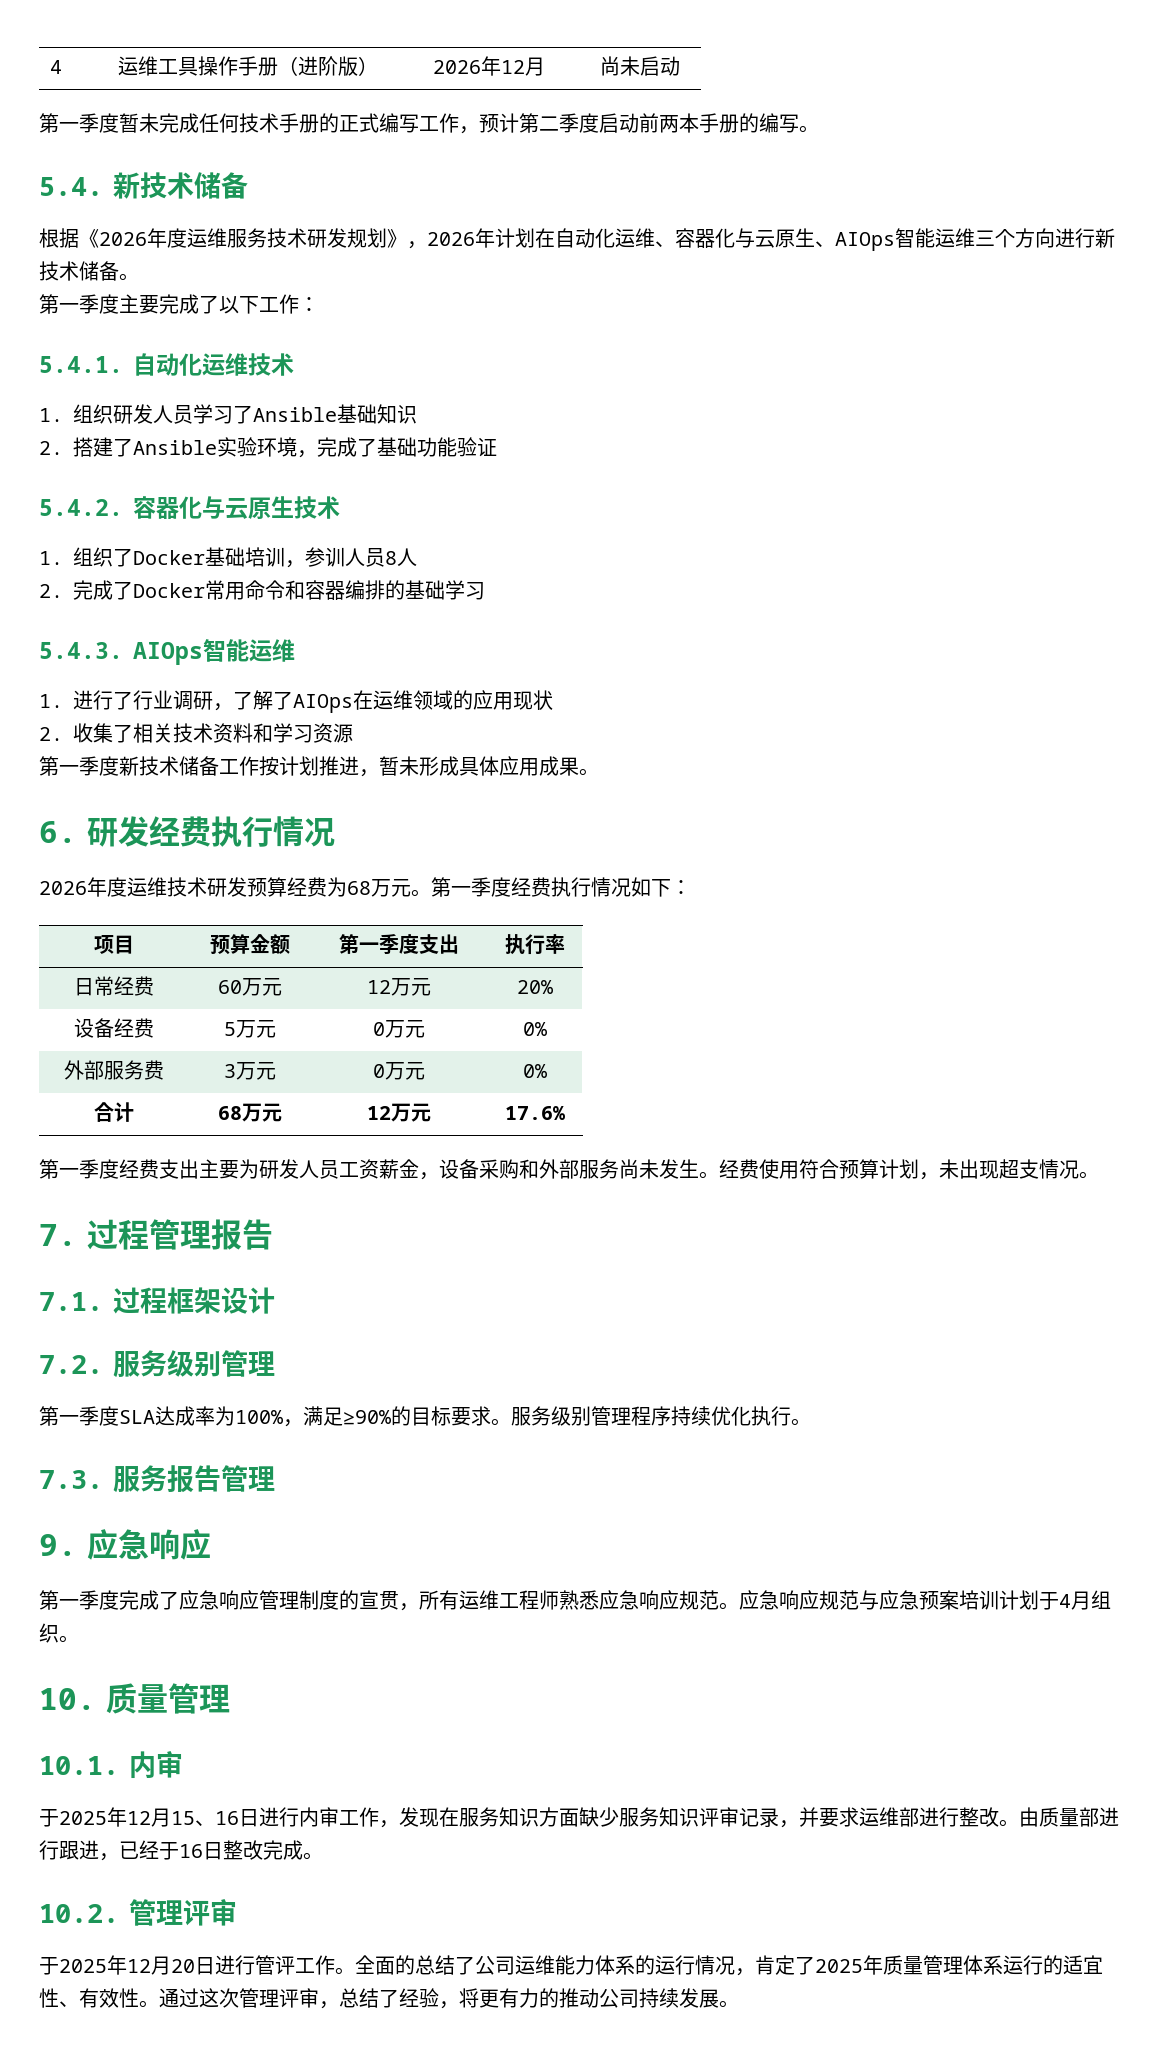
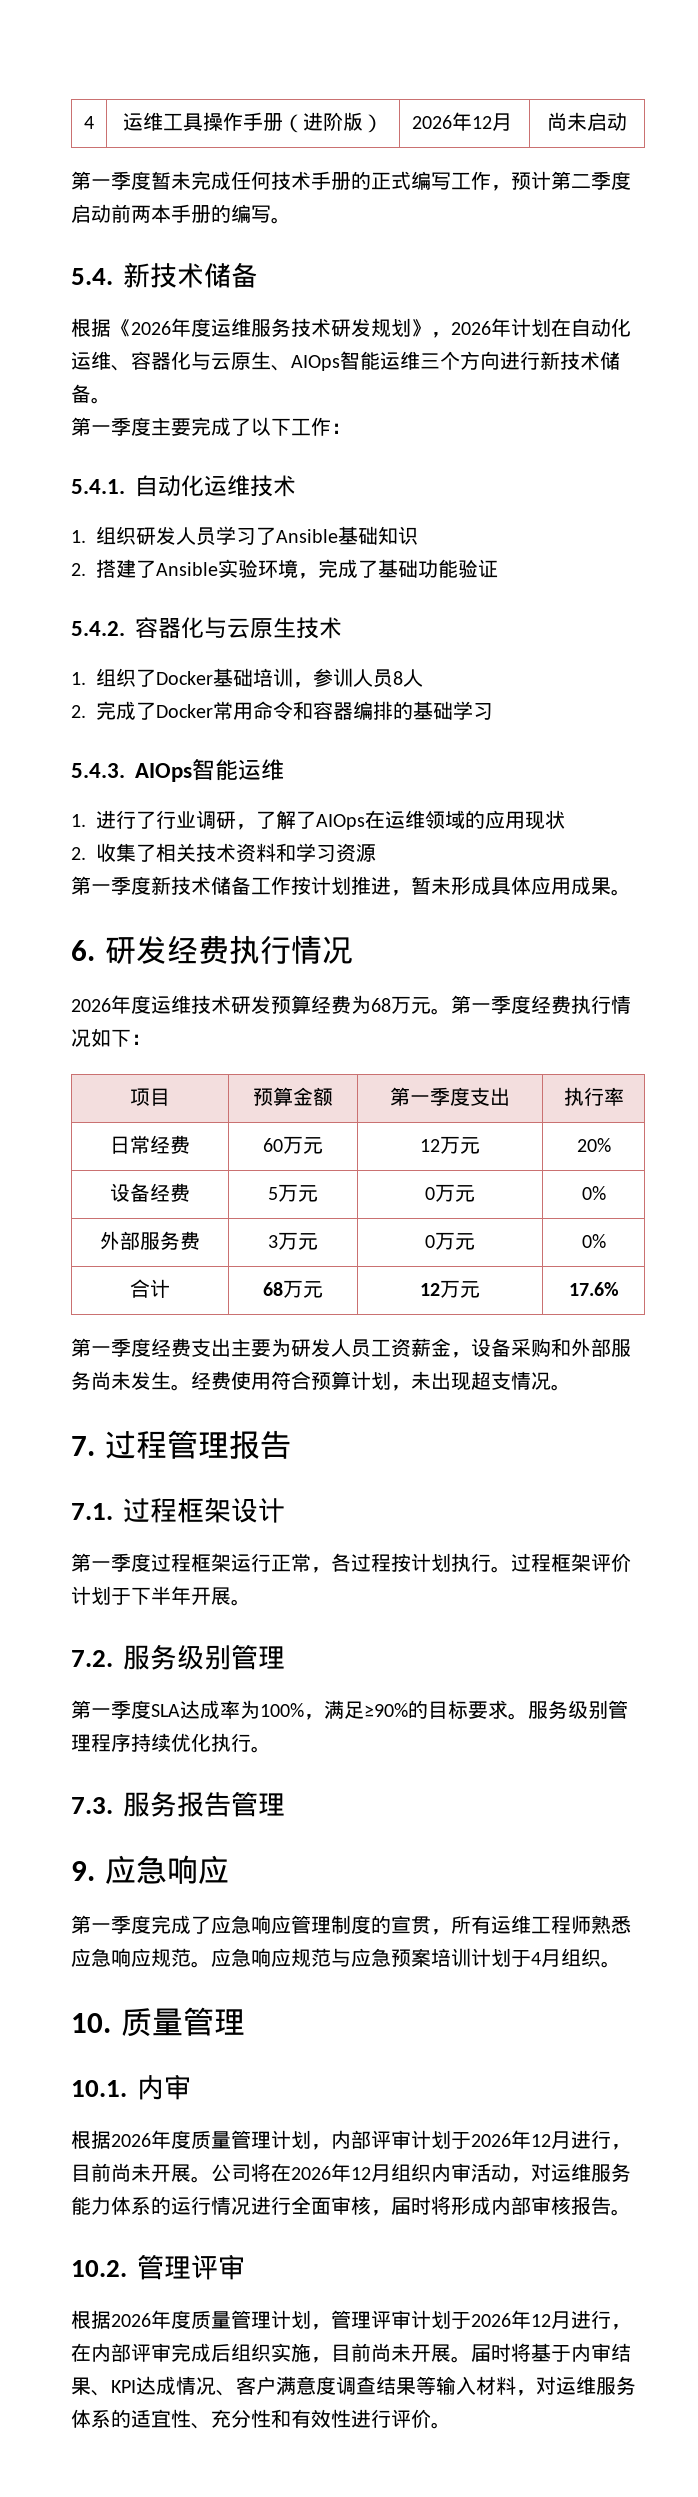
+ 第一季度过程框架运行正常，各过程按计划执行。过程框架评价计划于下半年开展。
- 于2025年12月15、16日进行内审工作，发现在服务知识方面缺少服务知识评审记录，并要求运维部进行整改。由质量部进行跟进，已经于16日整改完成。
+ 根据2026年度质量管理计划，内部评审计划于2026年12月进行，目前尚未开展。公司将在2026年12月组织内审活动，对运维服务能力体系的运行情况进行全面审核，届时将形成内部审核报告。
  10.2.管理评审
- 于2025年12月20日进行管评工作。全面的总结了公司运维能力体系的运行情况，肯定了2025年质量管理体系运行的适宜性、有效性。通过这次管理评审，总结了经验，将更有力的推动公司持续发展。
+ 根据2026年度质量管理计划，管理评审计划于2026年12月进行，在内部评审完成后组织实施，目前尚未开展。届时将基于内审结果、KPI达成情况、客户满意度调查结果等输入材料，对运维服务体系的适宜性、充分性和有效性进行评价。

